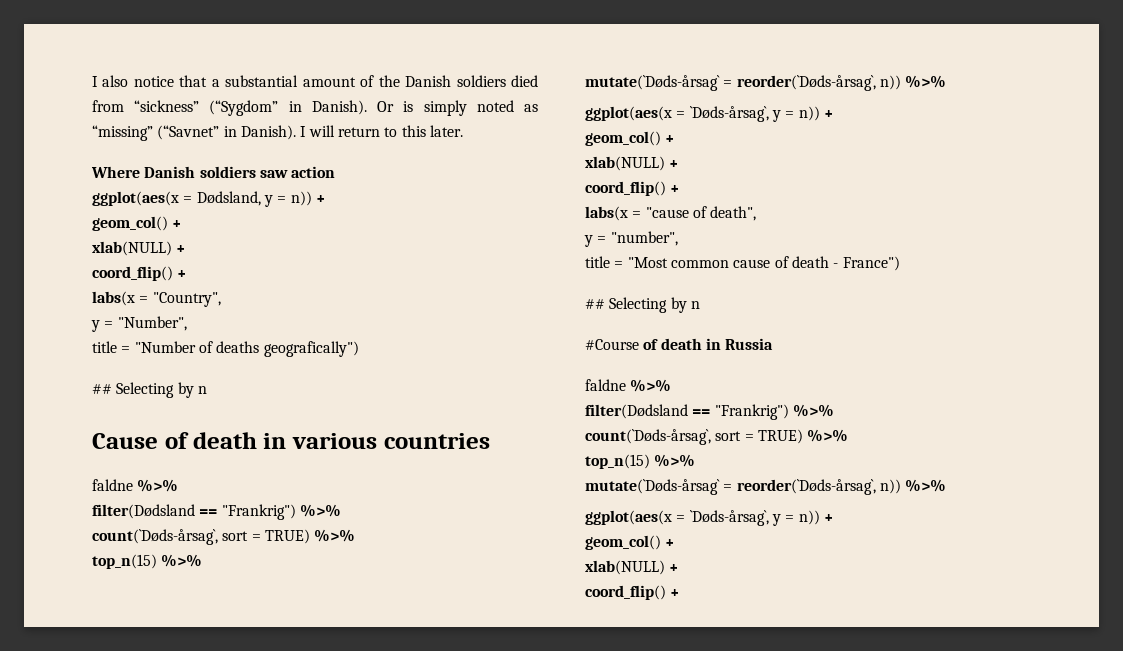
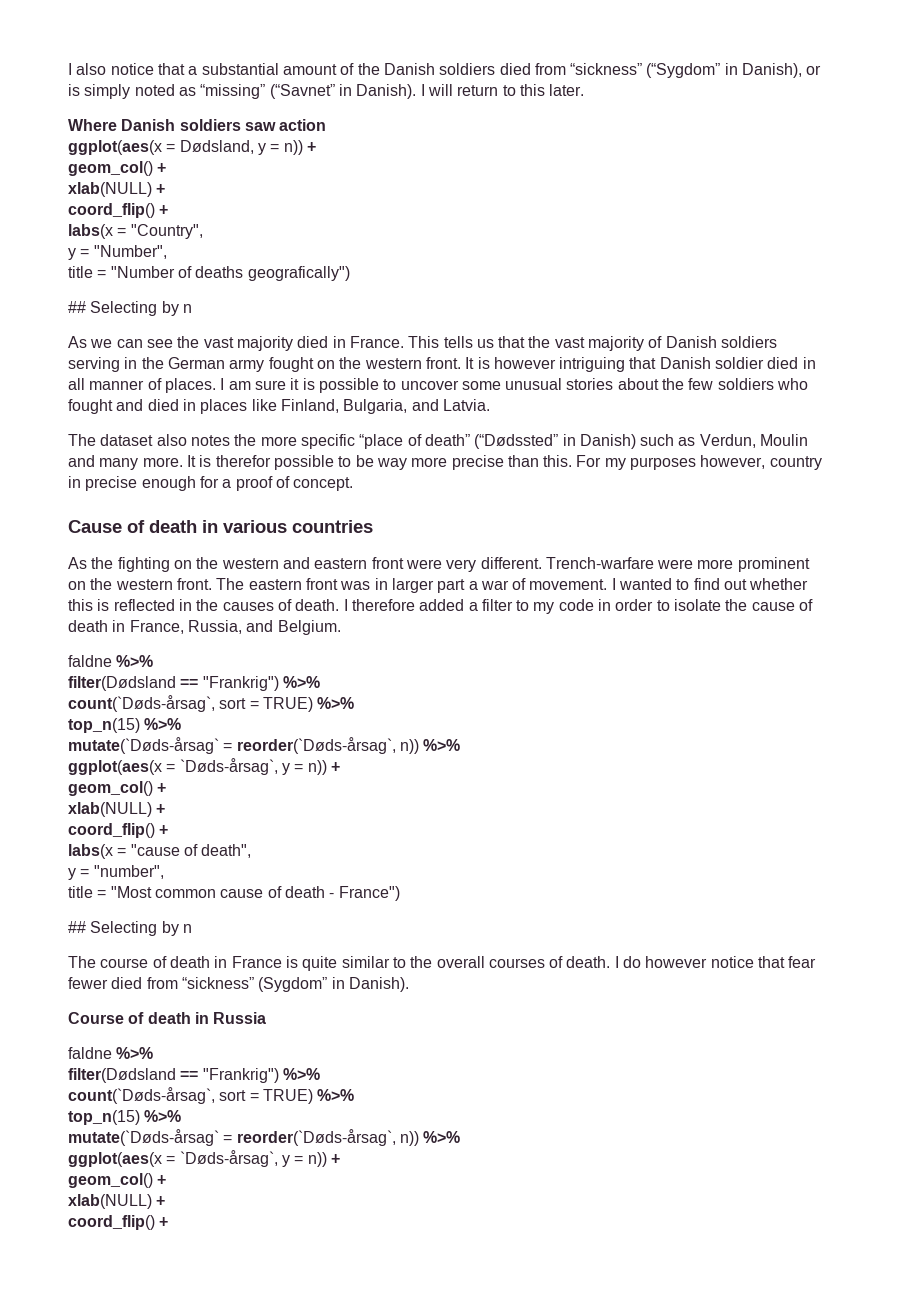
- I also notice that a substantial amount of the Danish soldiers died from “sickness” (“Sygdom” in Danish). Or is simply noted as “missing” (“Savnet” in Danish).
+ I also notice that a substantial amount of the Danish soldiers died from “sickness” (“Sygdom” in Danish), or is simply noted as “missing” (“Savnet” in Danish).
+ As we can see the vast majority died in France. This tells us that the vast majority of Danish soldiers serving in the German army fought on the western front. It is however intriguing that Danish soldier died in all manner of places. I am sure it is possible to uncover some unusual stories about the few soldiers who fought and died in places like Finland, Bulgaria, and Latvia.
+ The dataset also notes the more specific “place of death” (“Dødssted” in Danish) such as Verdun, Moulin and many more. It is therefor possible to be way more precise than this. For my purposes however, country in precise enough for a proof of concept.
+ As the fighting on the western and eastern front were very different. Trench-warfare were more prominent on the western front. The eastern front was in larger part a war of movement. I wanted to find out whether this is reflected in the causes of death. I therefore added a filter to my code in order to isolate the cause of death in France, Russia, and Belgium.
- #Course of death in Russia
+ The course of death in France is quite similar to the overall courses of death. I do however notice that fear fewer died from “sickness” (Sygdom” in Danish).
+ Course of death in Russia

